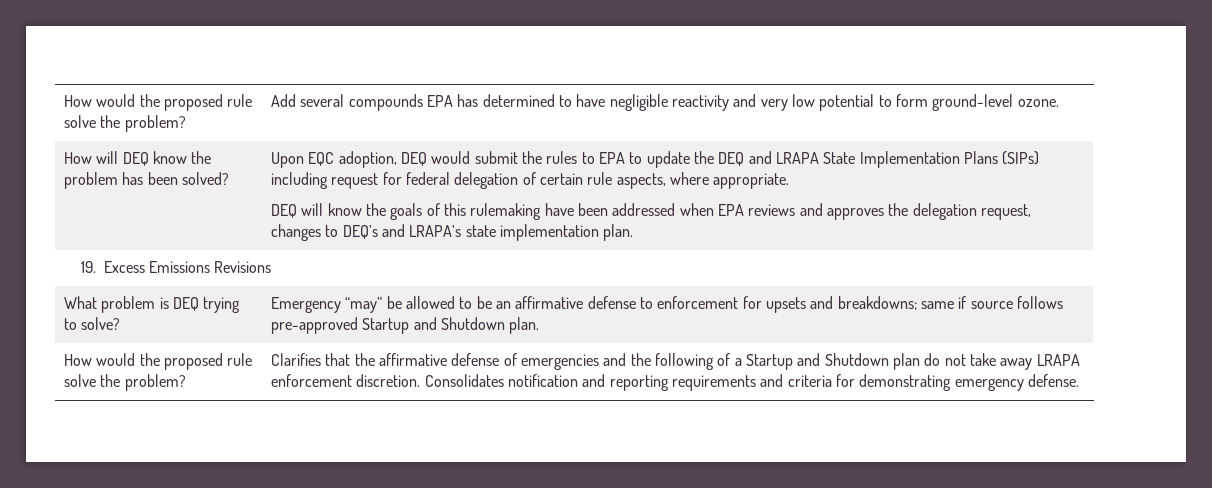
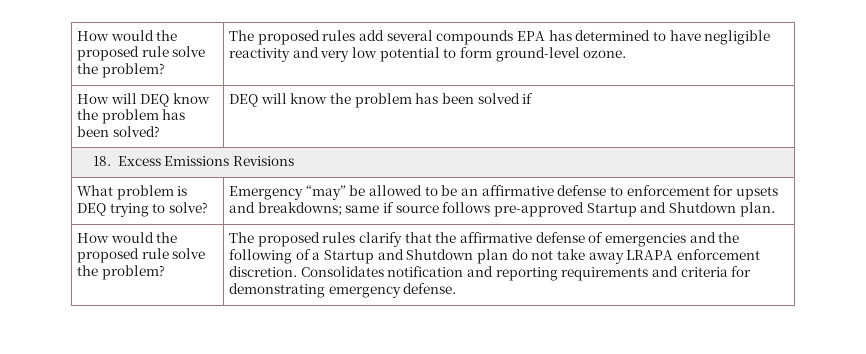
- How would the proposed rule solve the problem? | Add several compounds EPA has determined to have negligible reactivity and very low potential to form ground-level ozone.
+ How would the proposed rule solve the problem? | The proposed rules add several compounds EPA has determined to have negligible reactivity and very low potential to form ground-level ozone.
- Upon EQC adoption, DEQ would submit the rules to EPA to update the DEQ and LRAPA State Implementation Plans (SIPs) including request for federal delegation of certain rule aspects, where appropriate.
- DEQ will know the goals of this rulemaking have been addressed when EPA reviews and approves the delegation request, changes to DEQ’s and LRAPA’s state implementation plan.
- 19. Excess Emissions Revisions
+ DEQ will know the problem has been solved if
+ 18. Excess Emissions Revisions
- Clarifies that the affirmative defense of emergencies and the following of a Startup and Shutdown plan do not take away LRAPA enforcement discretion.
+ The proposed rules clarify that the affirmative defense of emergencies and the following of a Startup and Shutdown plan do not take away LRAPA enforcement discretion.

